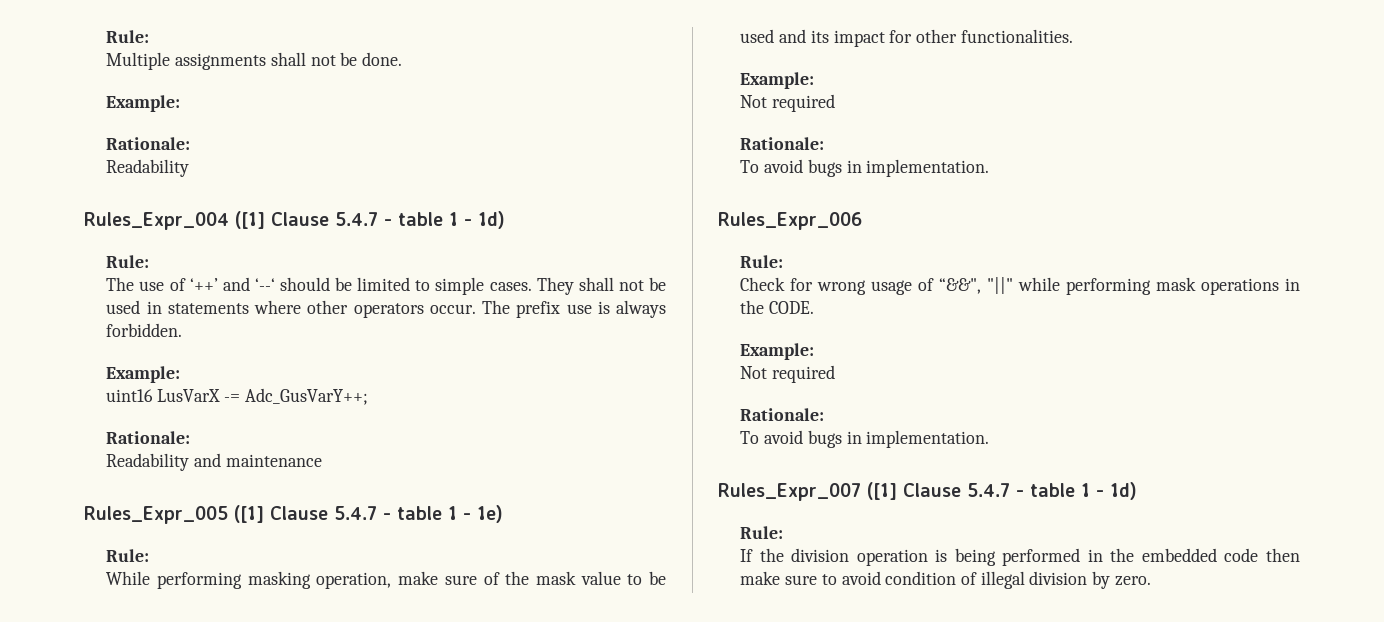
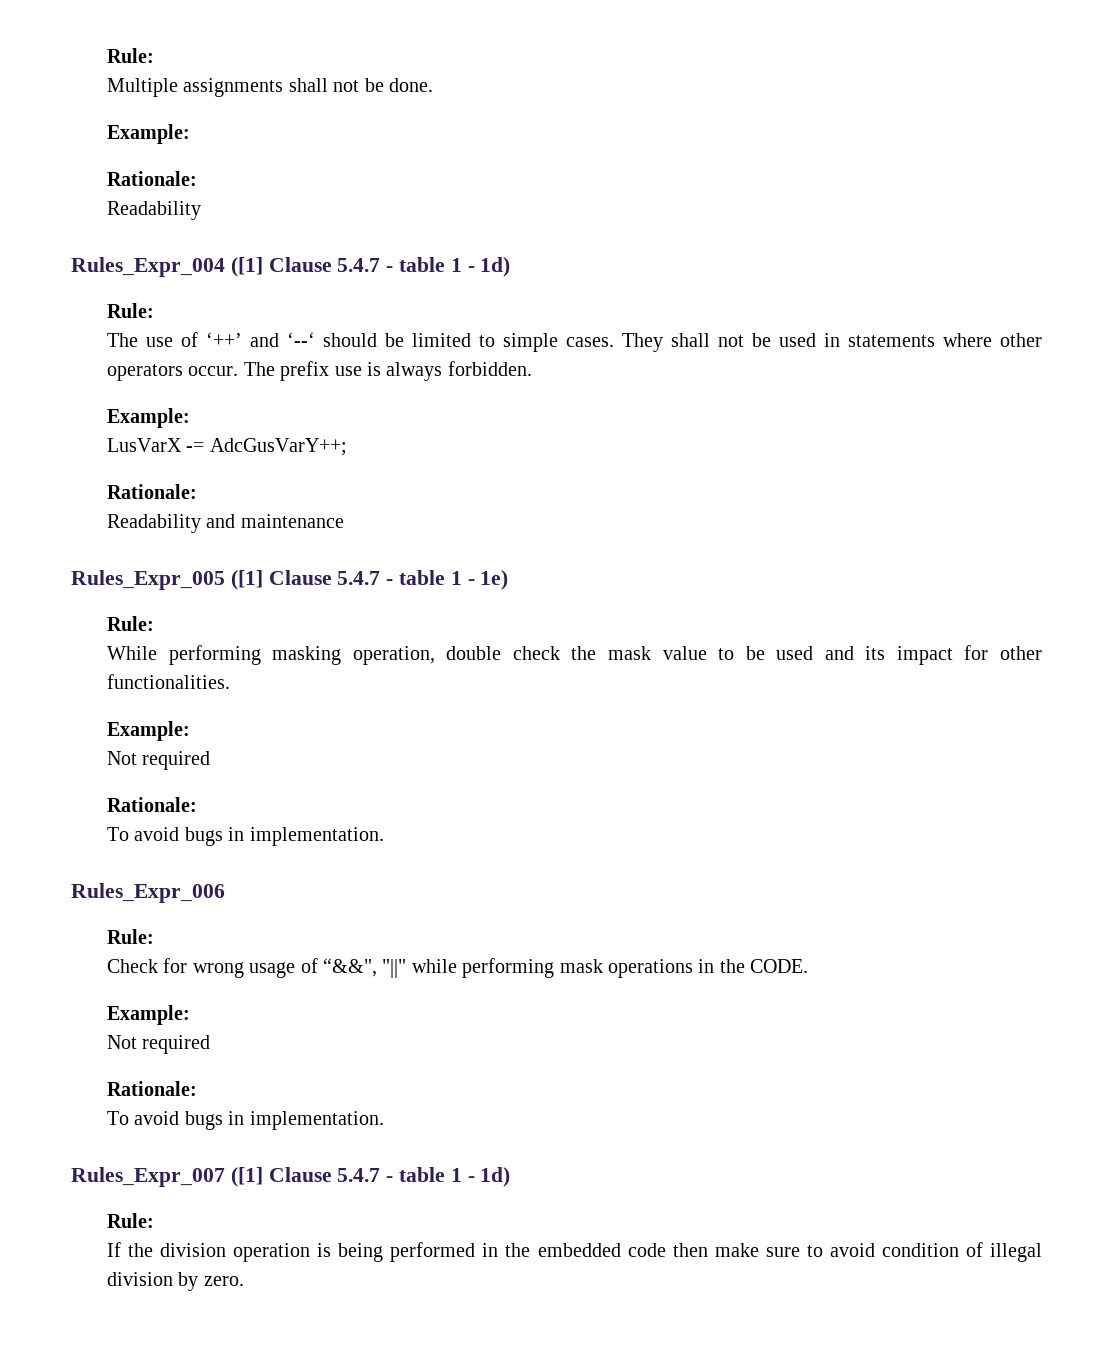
- uint16 LusVarX -= Adc_GusVarY++;
+ LusVarX -= AdcGusVarY++;
- While performing masking operation, make sure of the mask value to be used and its impact for other functionalities.
+ While performing masking operation, double check the mask value to be used and its impact for other functionalities.

